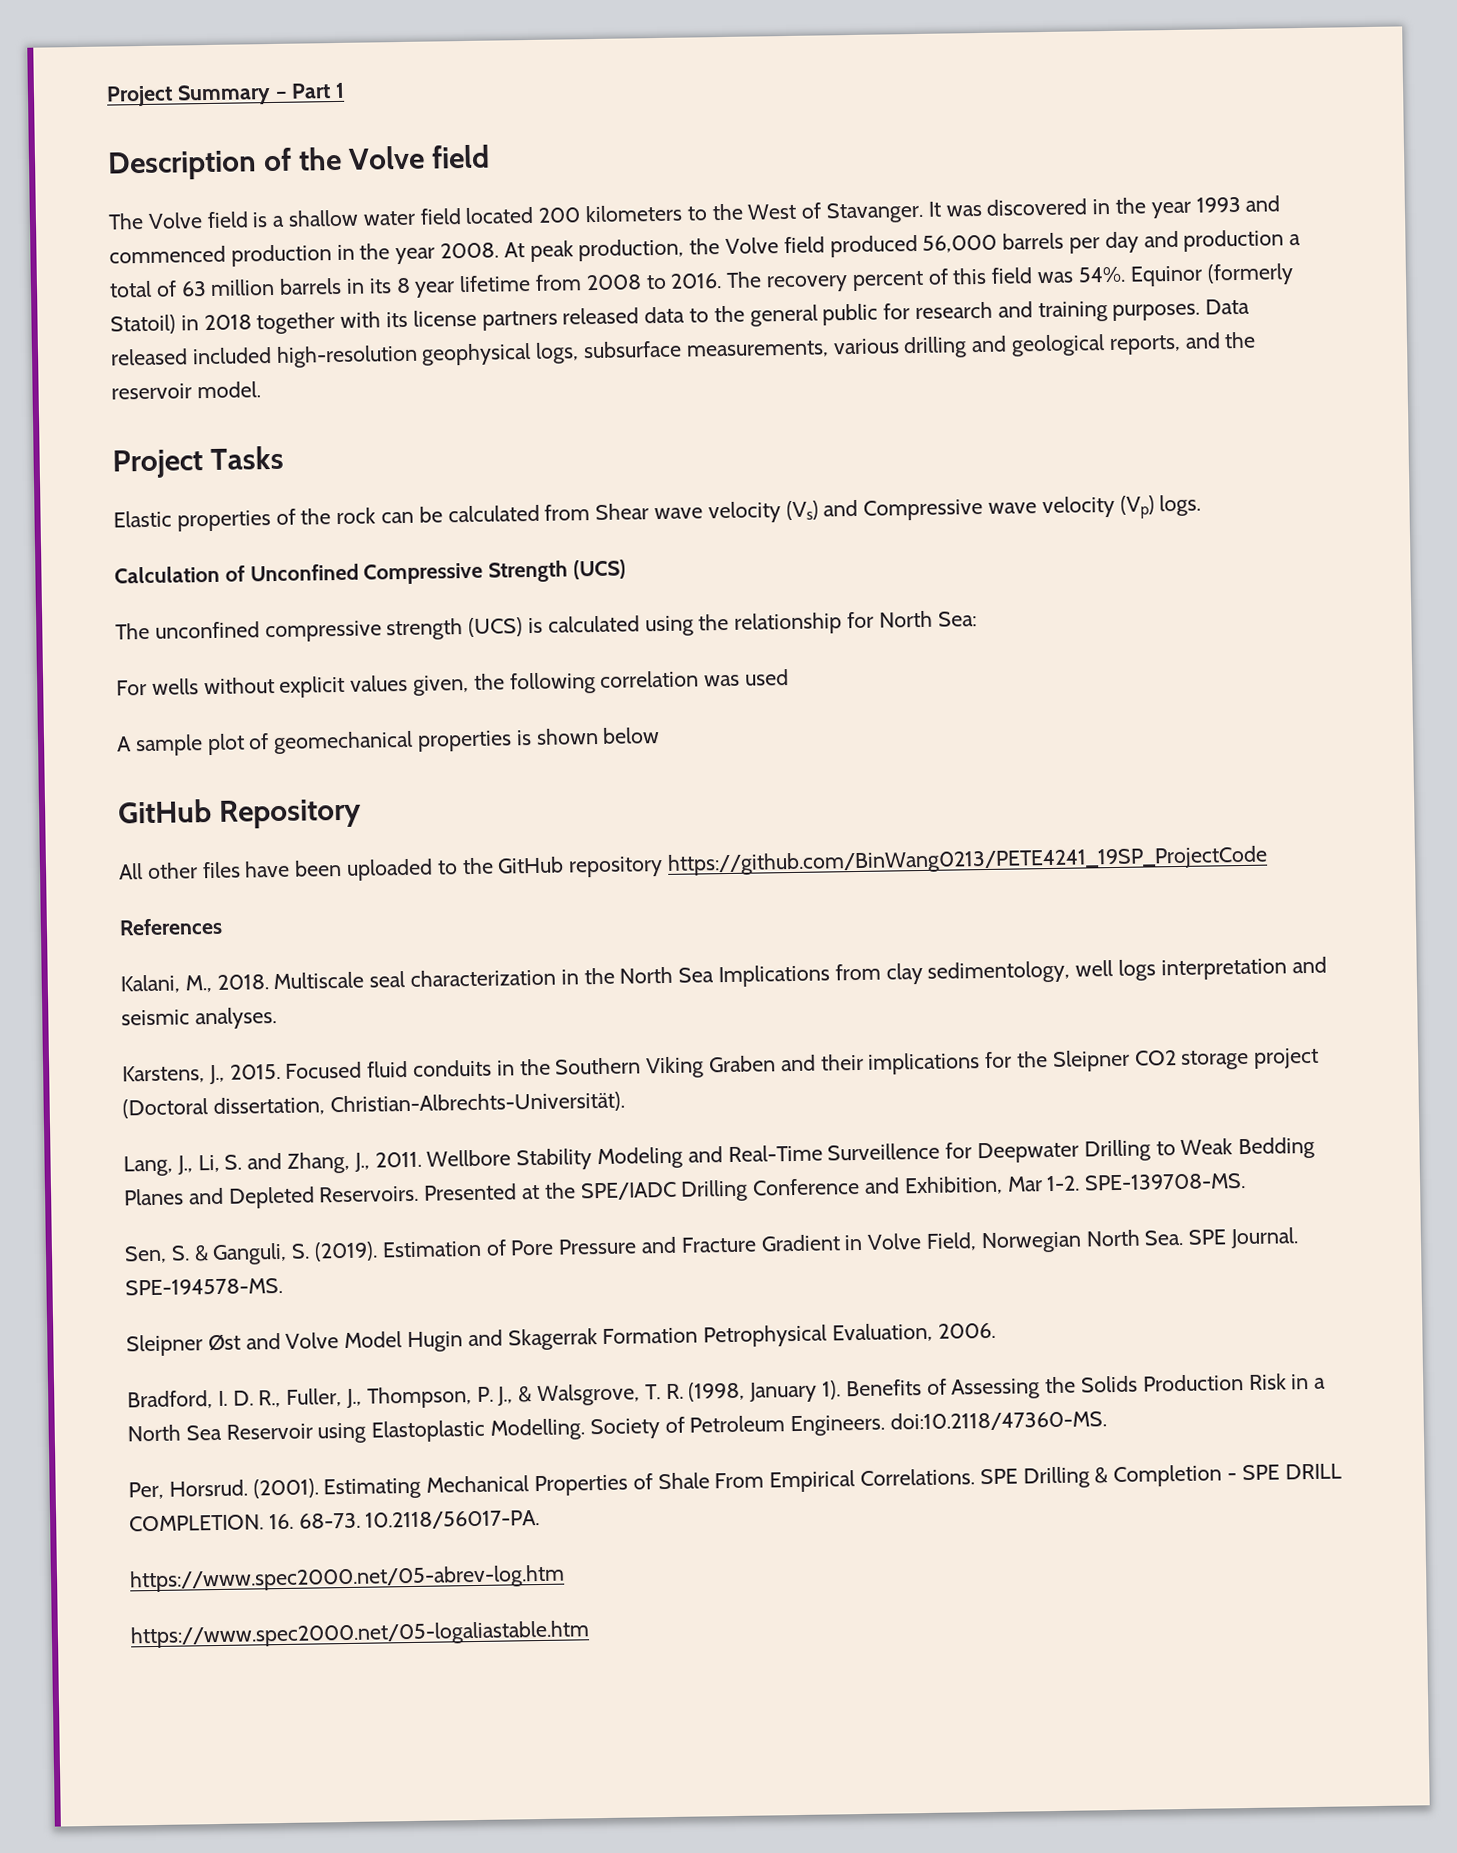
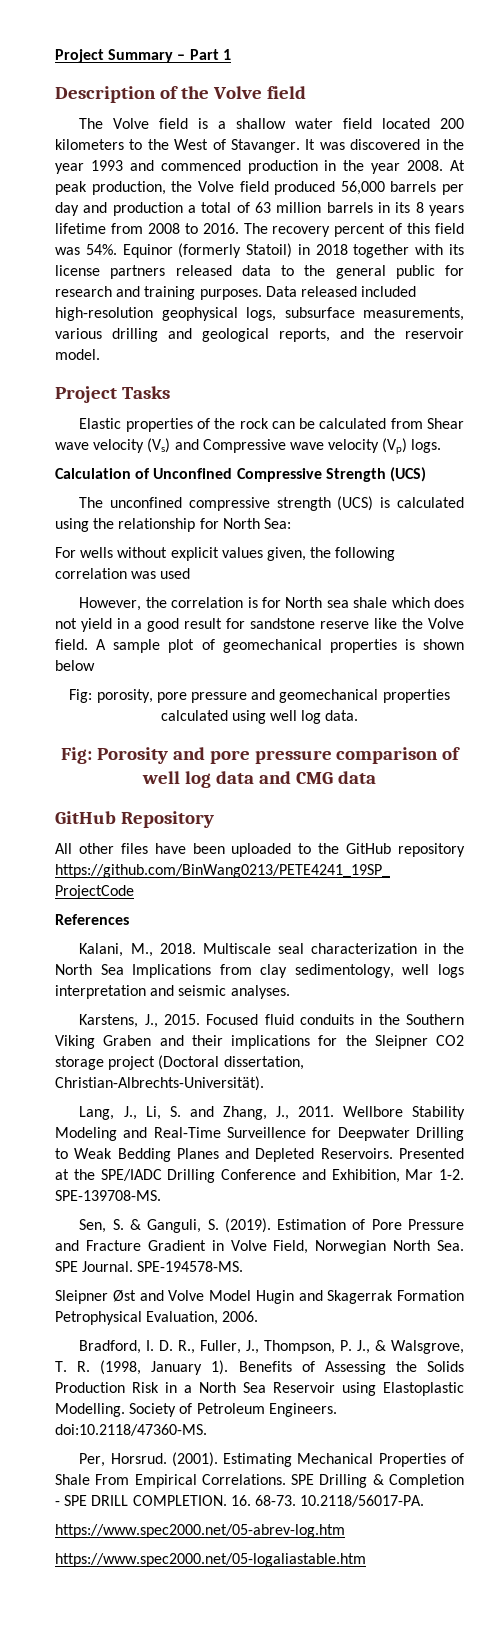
- At peak production, the Volve field produced 56,000 barrels per day and production a total of 63 million barrels in its 8 year lifetime from 2008 to 2016.
+ At peak production, the Volve field produced 56,000 barrels per day and production a total of 63 million barrels in its 8 years lifetime from 2008 to 2016.
+ However, the correlation is for North sea shale which does not yield in a good result for sandstone reserve like the Volve field.
+ Fig: porosity, pore pressure and geomechanical properties calculated using well log data.
+ Fig: Porosity and pore pressure comparison of well log data and CMG data

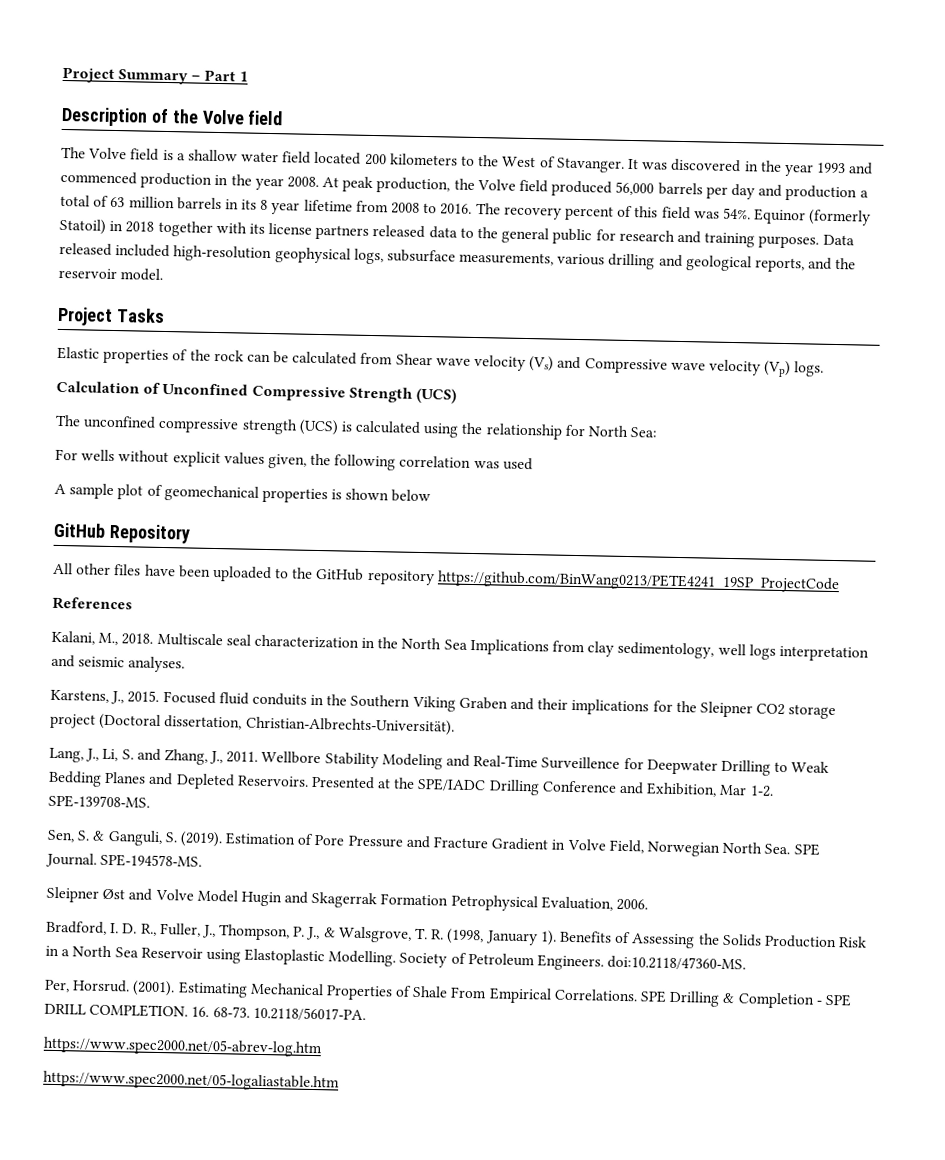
- At peak production, the Volve field produced 56,000 barrels per day and production a total of 63 million barrels in its 8 years lifetime from 2008 to 2016.
+ At peak production, the Volve field produced 56,000 barrels per day and production a total of 63 million barrels in its 8 year lifetime from 2008 to 2016.
- However, the correlation is for North sea shale which does not yield in a good result for sandstone reserve like the Volve field.
- Fig: porosity, pore pressure and geomechanical properties calculated using well log data.
- Fig: Porosity and pore pressure comparison of well log data and CMG data

